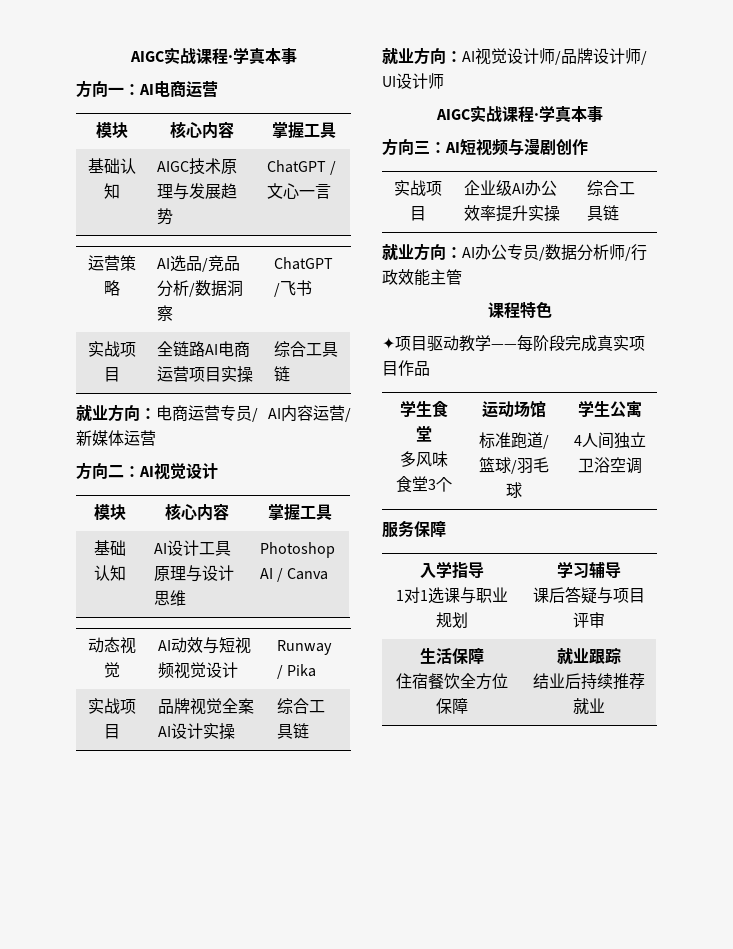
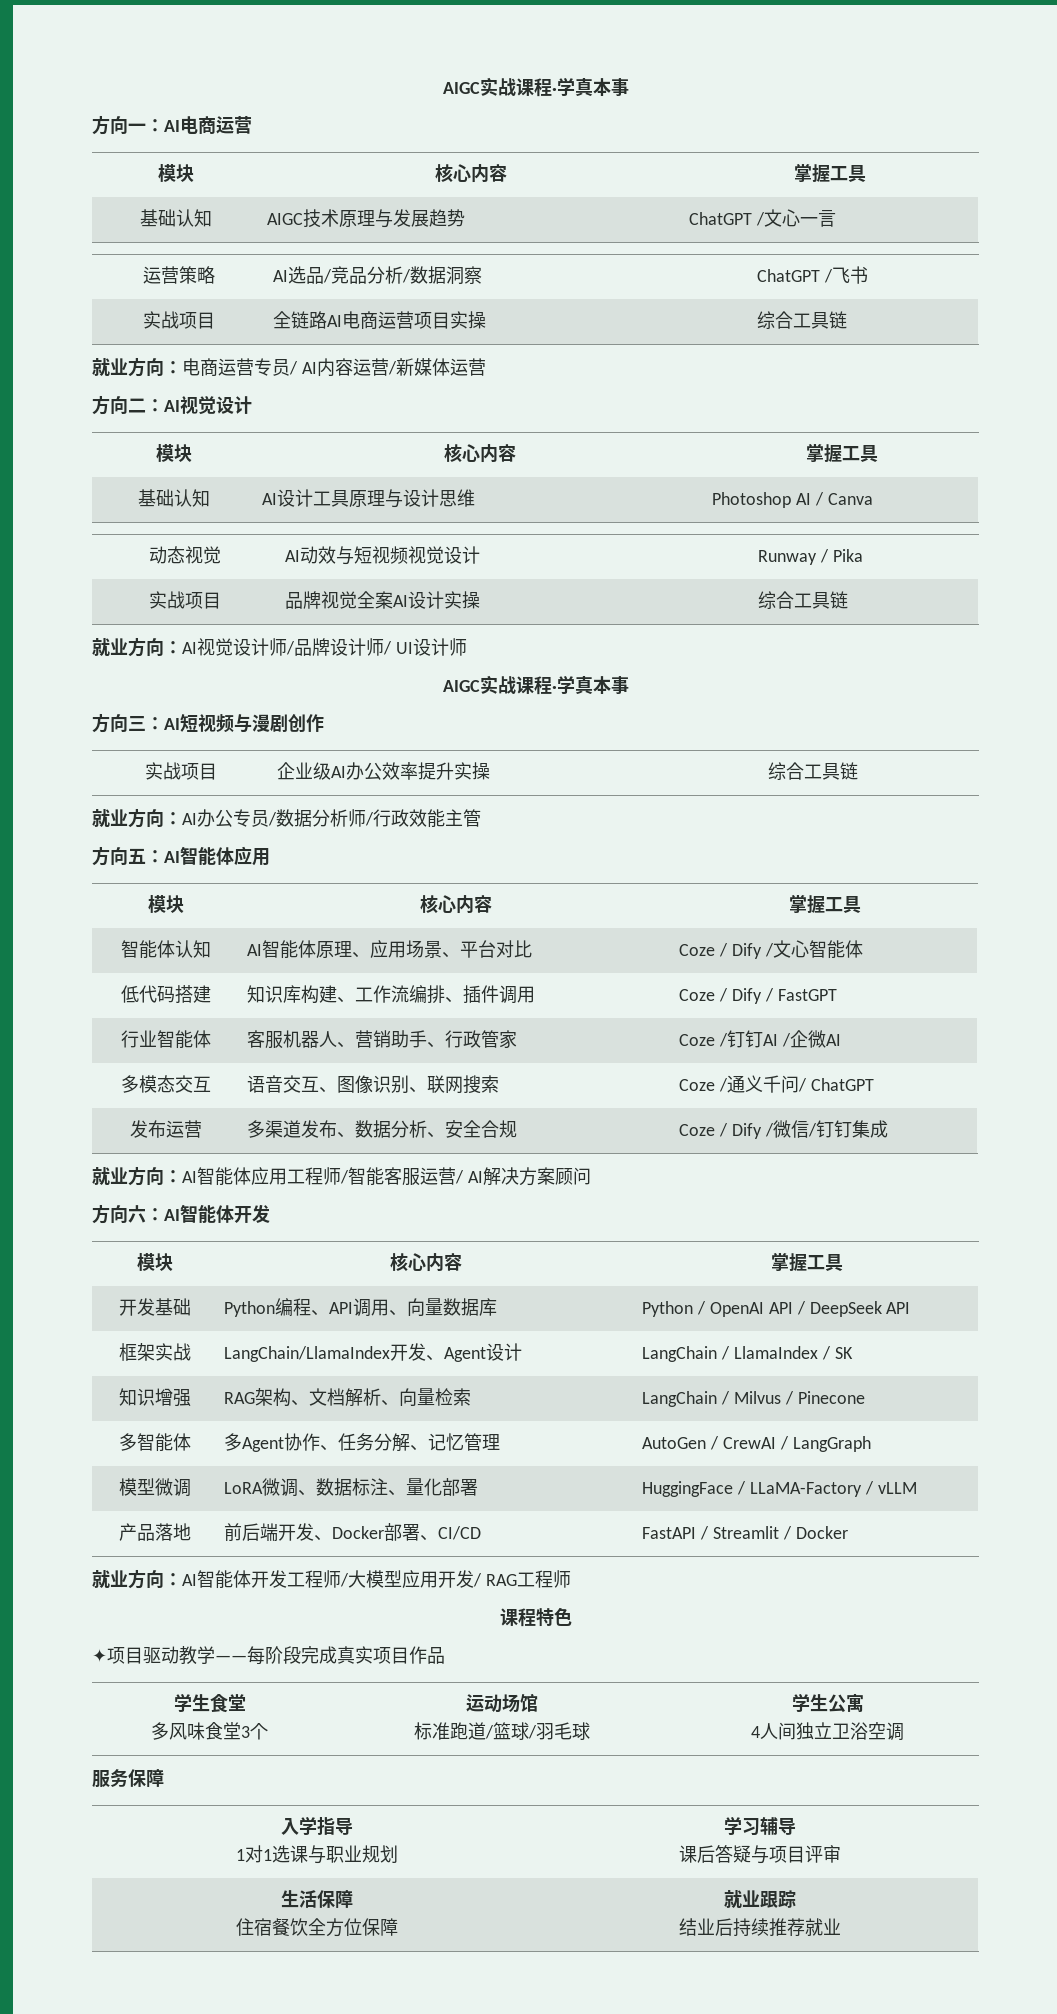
+ 方向五：AI智能体应用
+ 模块 | 核心内容 | 掌握工具
+ 智能体认知 | AI智能体原理、应用场景、平台对比 | Coze / Dify /文心智能体
+ 低代码搭建 | 知识库构建、工作流编排、插件调用 | Coze / Dify / FastGPT
+ 行业智能体 | 客服机器人、营销助手、行政管家 | Coze /钉钉AI /企微AI
+ 多模态交互 | 语音交互、图像识别、联网搜索 | Coze /通义千问/ ChatGPT
+ 发布运营 | 多渠道发布、数据分析、安全合规 | Coze / Dify /微信/钉钉集成
+ 就业方向：AI智能体应用工程师/智能客服运营/ AI解决方案顾问
+ 方向六：AI智能体开发
+ 模块 | 核心内容 | 掌握工具
+ 开发基础 | Python编程、API调用、向量数据库 | Python / OpenAI API / DeepSeek API
+ 框架实战 | LangChain/LlamaIndex开发、Agent设计 | LangChain / LlamaIndex / SK
+ 知识增强 | RAG架构、文档解析、向量检索 | LangChain / Milvus / Pinecone
+ 多智能体 | 多Agent协作、任务分解、记忆管理 | AutoGen / CrewAI / LangGraph
+ 模型微调 | LoRA微调、数据标注、量化部署 | HuggingFace / LLaMA-Factory / vLLM
+ 产品落地 | 前后端开发、Docker部署、CI/CD | FastAPI / Streamlit / Docker
+ 就业方向：AI智能体开发工程师/大模型应用开发/ RAG工程师

